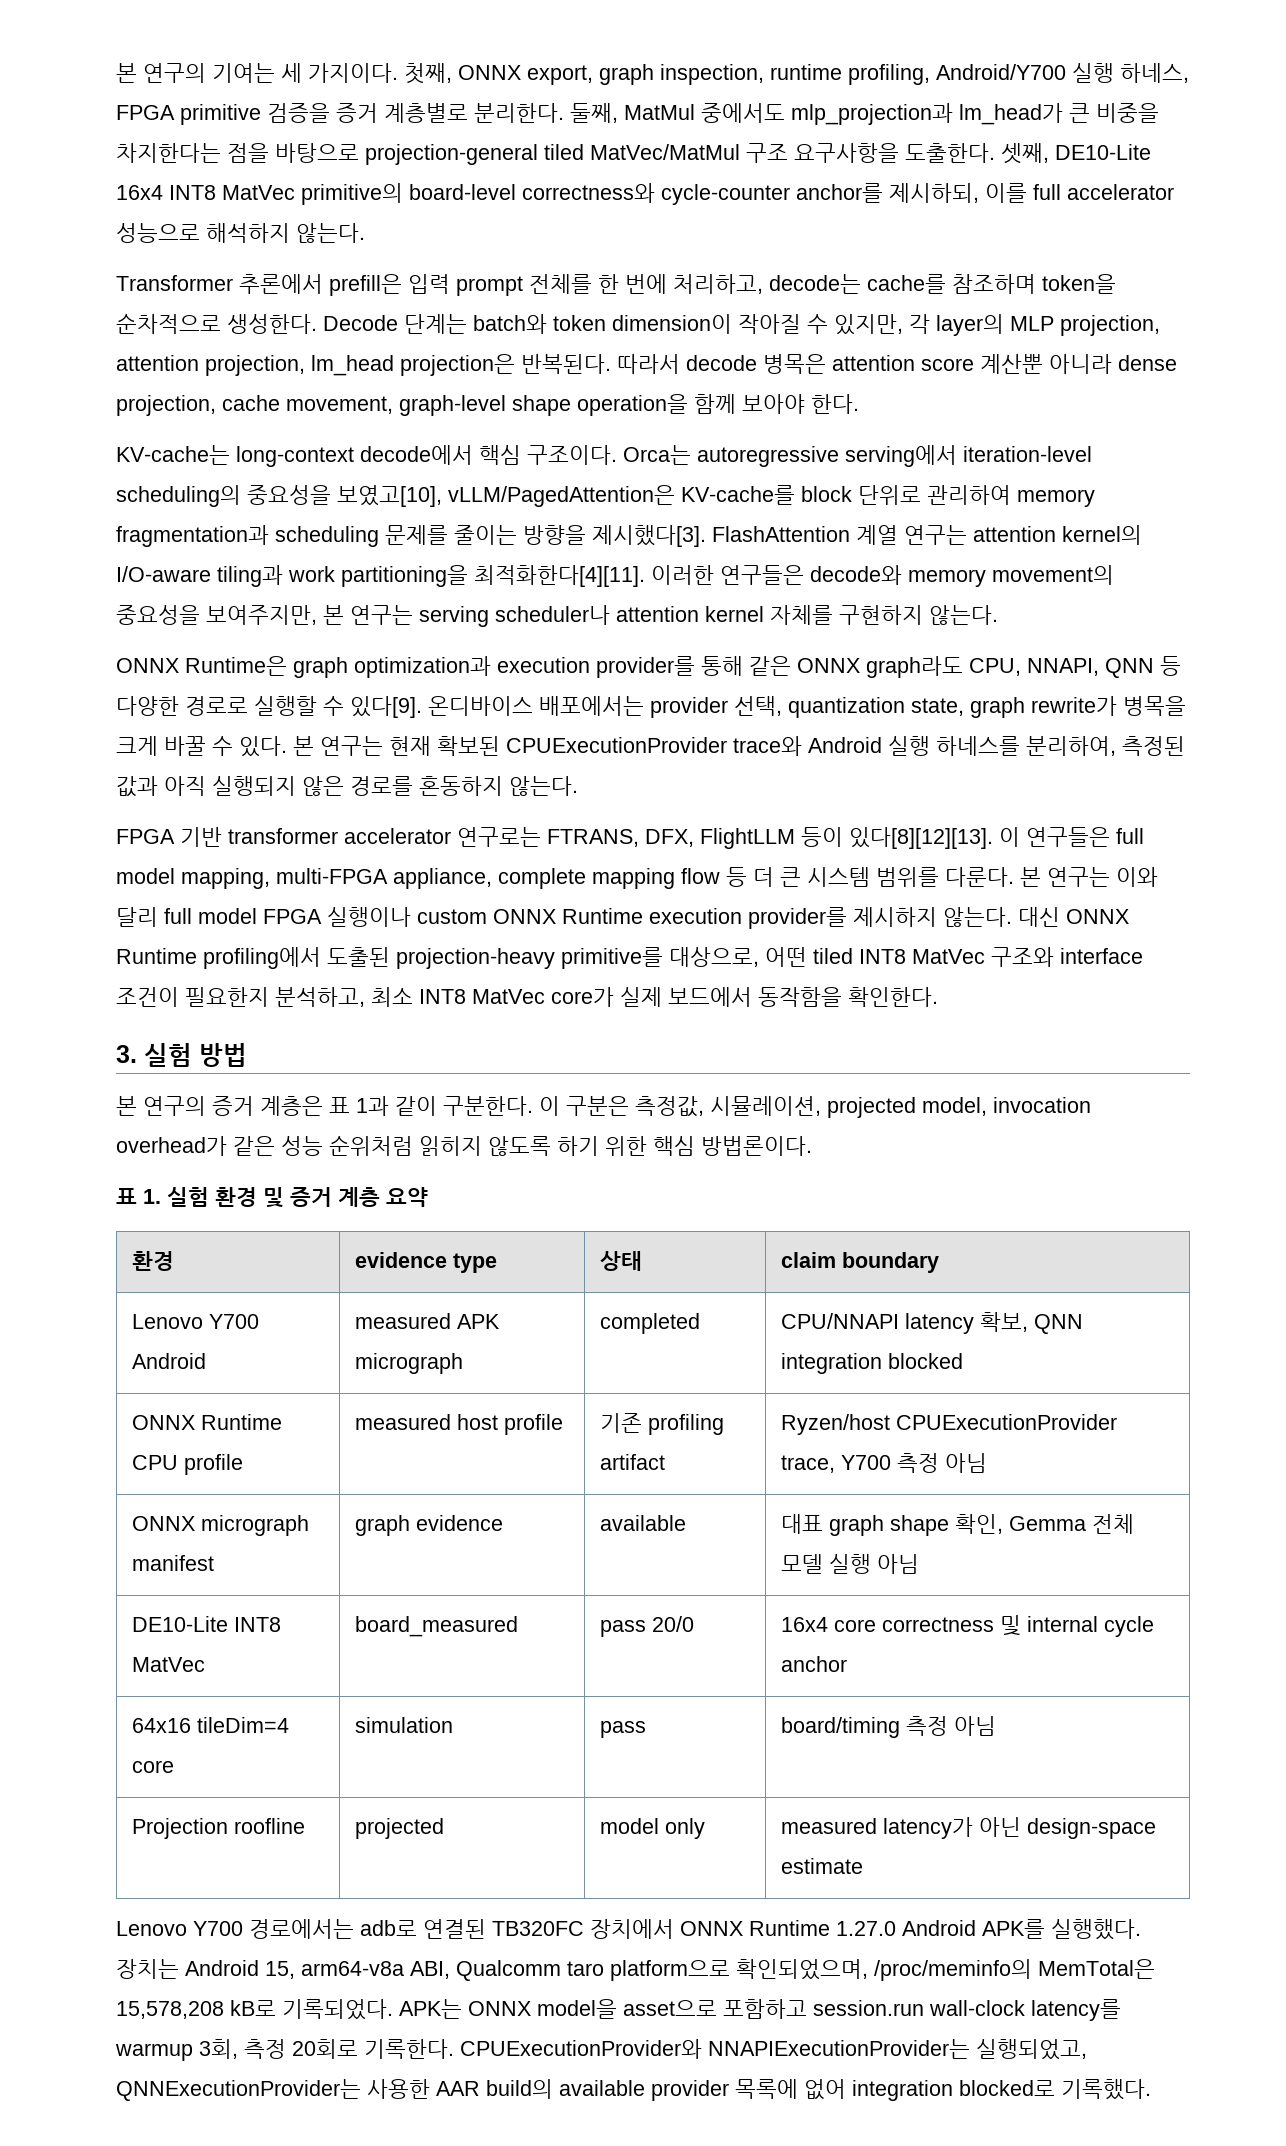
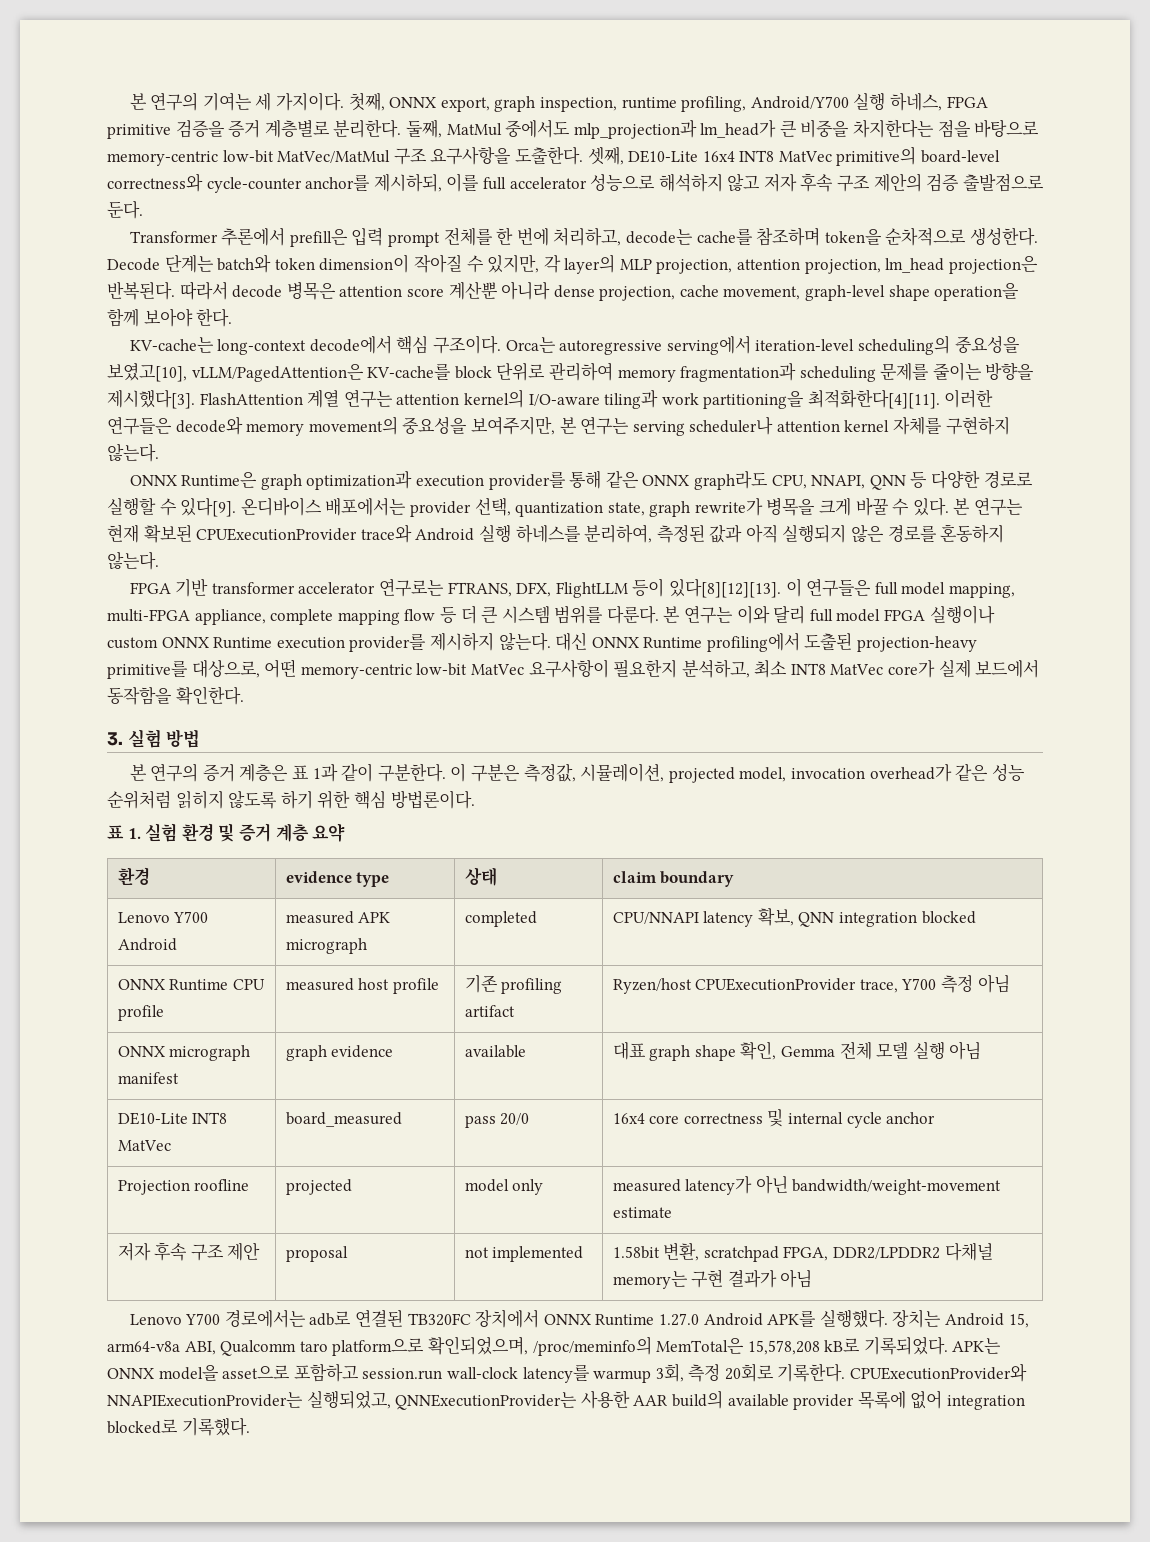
- 둘째, MatMul 중에서도 mlp_projection과 lm_head가 큰 비중을 차지한다는 점을 바탕으로 projection-general tiled MatVec/MatMul 구조 요구사항을 도출한다.
+ 둘째, MatMul 중에서도 mlp_projection과 lm_head가 큰 비중을 차지한다는 점을 바탕으로 memory-centric low-bit MatVec/MatMul 구조 요구사항을 도출한다.
- 셋째, DE10-Lite 16x4 INT8 MatVec primitive의 board-level correctness와 cycle-counter anchor를 제시하되, 이를 full accelerator 성능으로 해석하지 않는다.
+ 셋째, DE10-Lite 16x4 INT8 MatVec primitive의 board-level correctness와 cycle-counter anchor를 제시하되, 이를 full accelerator 성능으로 해석하지 않고 저자 후속 구조 제안의 검증 출발점으로 둔다.
- 대신 ONNX Runtime profiling에서 도출된 projection-heavy primitive를 대상으로, 어떤 tiled INT8 MatVec 구조와 interface 조건이 필요한지 분석하고, 최소 INT8 MatVec core가 실제 보드에서 동작함을 확인한다.
+ 대신 ONNX Runtime profiling에서 도출된 projection-heavy primitive를 대상으로, 어떤 memory-centric low-bit MatVec 요구사항이 필요한지 분석하고, 최소 INT8 MatVec core가 실제 보드에서 동작함을 확인한다.
- 64x16 tileDim=4 core | simulation | pass | board/timing 측정 아님
- Projection roofline | projected | model only | measured latency가 아닌 design-space estimate
+ Projection roofline | projected | model only | measured latency가 아닌 bandwidth/weight-movement estimate
+ 저자 후속 구조 제안 | proposal | not implemented | 1.58bit 변환, scratchpad FPGA, DDR2/LPDDR2 다채널 memory는 구현 결과가 아님

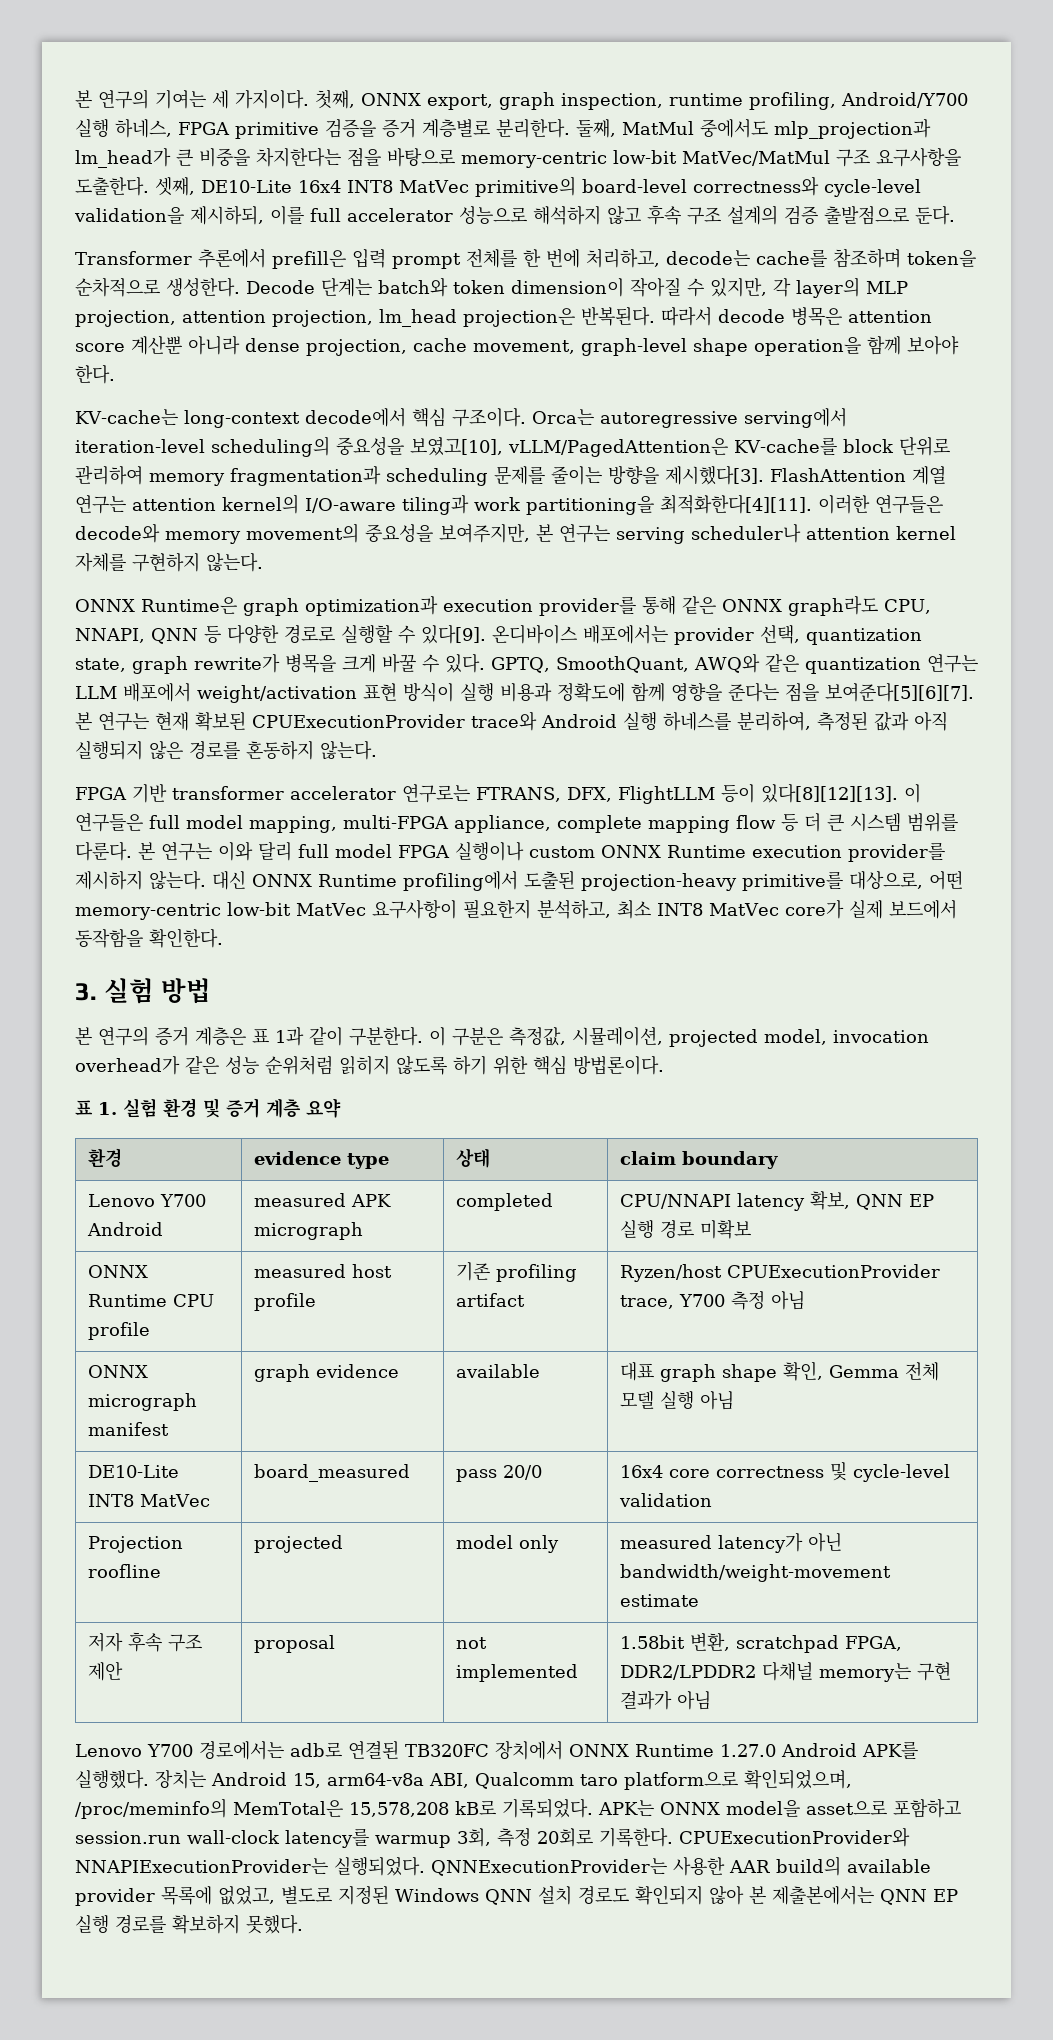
- 셋째, DE10-Lite 16x4 INT8 MatVec primitive의 board-level correctness와 cycle-counter anchor를 제시하되, 이를 full accelerator 성능으로 해석하지 않고 저자 후속 구조 제안의 검증 출발점으로 둔다.
+ 셋째, DE10-Lite 16x4 INT8 MatVec primitive의 board-level correctness와 cycle-level validation을 제시하되, 이를 full accelerator 성능으로 해석하지 않고 후속 구조 설계의 검증 출발점으로 둔다.
+ GPTQ, SmoothQuant, AWQ와 같은 quantization 연구는 LLM 배포에서 weight/activation 표현 방식이 실행 비용과 정확도에 함께 영향을 준다는 점을 보여준다[5][6][7].
- Lenovo Y700 Android | measured APK micrograph | completed | CPU/NNAPI latency 확보, QNN integration blocked
+ Lenovo Y700 Android | measured APK micrograph | completed | CPU/NNAPI latency 확보, QNN EP 실행 경로 미확보
- DE10-Lite INT8 MatVec | board_measured | pass 20/0 | 16x4 core correctness 및 internal cycle anchor
+ DE10-Lite INT8 MatVec | board_measured | pass 20/0 | 16x4 core correctness 및 cycle-level validation
- CPUExecutionProvider와 NNAPIExecutionProvider는 실행되었고, QNNExecutionProvider는 사용한 AAR build의 available provider 목록에 없어 integration blocked로 기록했다.
+ CPUExecutionProvider와 NNAPIExecutionProvider는 실행되었다. QNNExecutionProvider는 사용한 AAR build의 available provider 목록에 없었고, 별도로 지정된 Windows QNN 설치 경로도 확인되지 않아 본 제출본에서는 QNN EP 실행 경로를 확보하지 못했다.

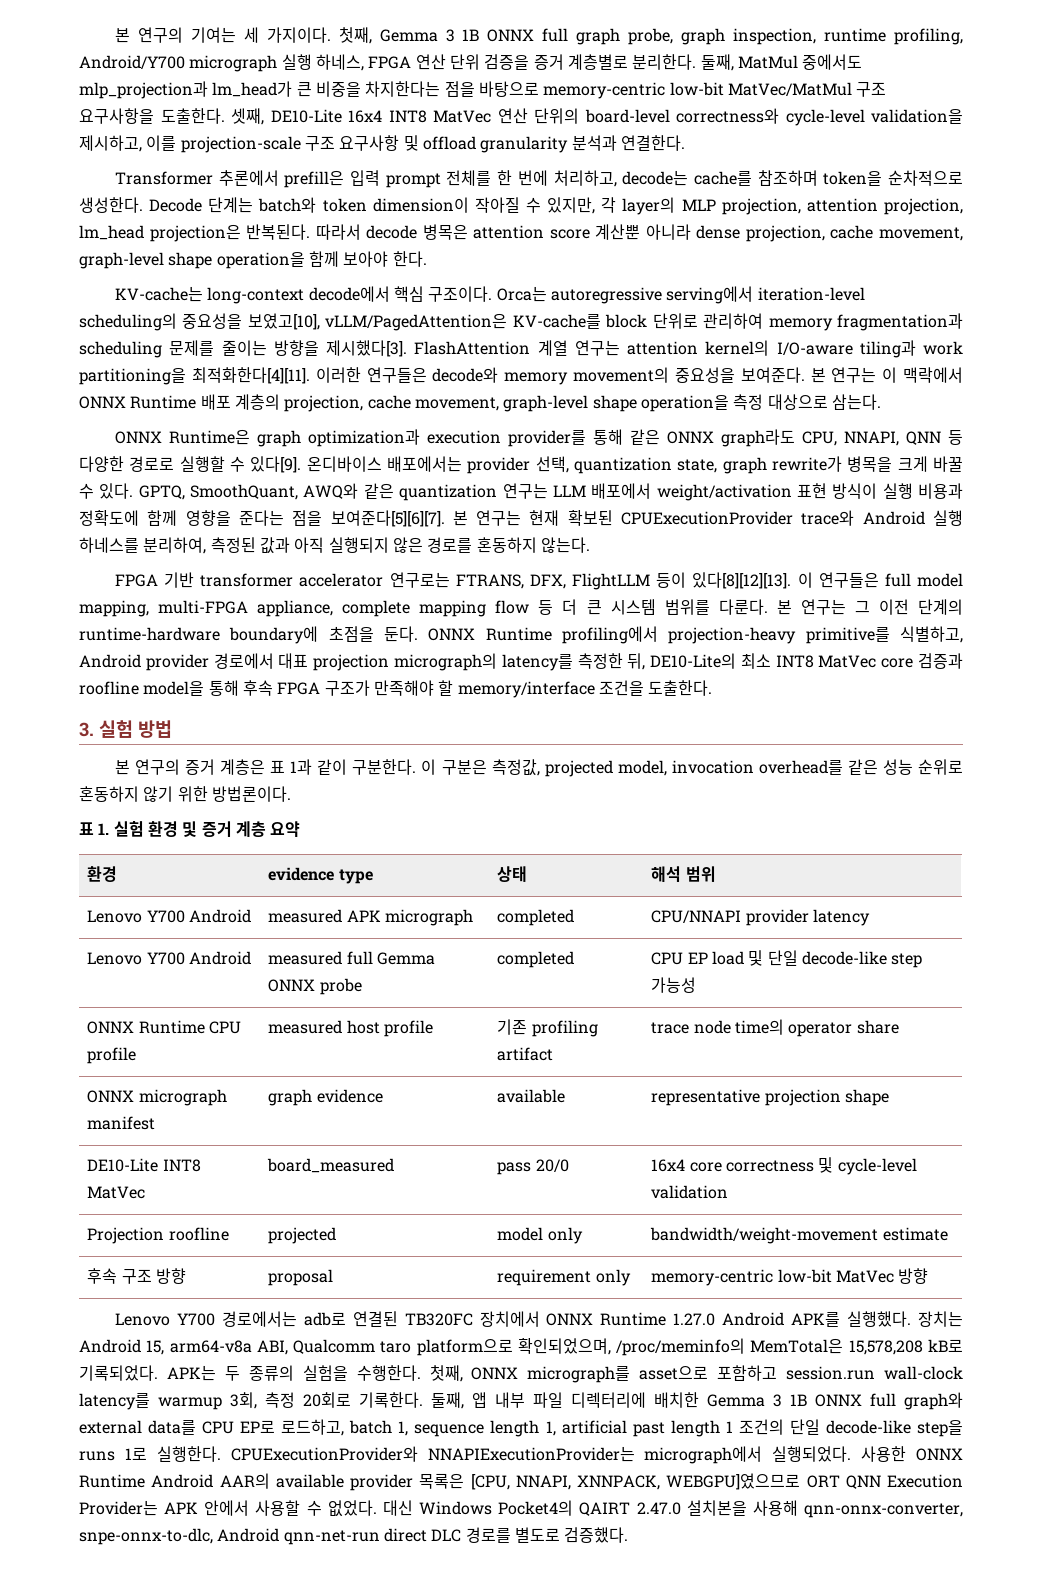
- 첫째, ONNX export, graph inspection, runtime profiling, Android/Y700 실행 하네스, FPGA primitive 검증을 증거 계층별로 분리한다.
+ 첫째, Gemma 3 1B ONNX full graph probe, graph inspection, runtime profiling, Android/Y700 micrograph 실행 하네스, FPGA 연산 단위 검증을 증거 계층별로 분리한다.
- 셋째, DE10-Lite 16x4 INT8 MatVec primitive의 board-level correctness와 cycle-level validation을 제시하되, 이를 full accelerator 성능으로 해석하지 않고 후속 구조 설계의 검증 출발점으로 둔다.
+ 셋째, DE10-Lite 16x4 INT8 MatVec 연산 단위의 board-level correctness와 cycle-level validation을 제시하고, 이를 projection-scale 구조 요구사항 및 offload granularity 분석과 연결한다.
- 이러한 연구들은 decode와 memory movement의 중요성을 보여주지만, 본 연구는 serving scheduler나 attention kernel 자체를 구현하지 않는다.
+ 이러한 연구들은 decode와 memory movement의 중요성을 보여준다. 본 연구는 이 맥락에서 ONNX Runtime 배포 계층의 projection, cache movement, graph-level shape operation을 측정 대상으로 삼는다.
- 본 연구는 이와 달리 full model FPGA 실행이나 custom ONNX Runtime execution provider를 제시하지 않는다. 대신 ONNX Runtime profiling에서 도출된 projection-heavy primitive를 대상으로, 어떤 memory-centric low-bit MatVec 요구사항이 필요한지 분석하고, 최소 INT8 MatVec core가 실제 보드에서 동작함을 확인한다.
+ 본 연구는 그 이전 단계의 runtime-hardware boundary에 초점을 둔다. ONNX Runtime profiling에서 projection-heavy primitive를 식별하고, Android provider 경로에서 대표 projection micrograph의 latency를 측정한 뒤, DE10-Lite의 최소 INT8 MatVec core 검증과 roofline model을 통해 후속 FPGA 구조가 만족해야 할 memory/interface 조건을 도출한다.
- 이 구분은 측정값, 시뮬레이션, projected model, invocation overhead가 같은 성능 순위처럼 읽히지 않도록 하기 위한 핵심 방법론이다.
+ 이 구분은 측정값, projected model, invocation overhead를 같은 성능 순위로 혼동하지 않기 위한 방법론이다.
- 환경 | evidence type | 상태 | claim boundary
+ 환경 | evidence type | 상태 | 해석 범위
- Lenovo Y700 Android | measured APK micrograph | completed | CPU/NNAPI latency 확보, QNN EP 실행 경로 미확보
+ Lenovo Y700 Android | measured APK micrograph | completed | CPU/NNAPI provider latency
+ Lenovo Y700 Android | measured full Gemma ONNX probe | completed | CPU EP load 및 단일 decode-like step 가능성
- ONNX Runtime CPU profile | measured host profile | 기존 profiling artifact | Ryzen/host CPUExecutionProvider trace, Y700 측정 아님
+ ONNX Runtime CPU profile | measured host profile | 기존 profiling artifact | trace node time의 operator share
- ONNX micrograph manifest | graph evidence | available | 대표 graph shape 확인, Gemma 전체 모델 실행 아님
+ ONNX micrograph manifest | graph evidence | available | representative projection shape
- Projection roofline | projected | model only | measured latency가 아닌 bandwidth/weight-movement estimate
+ Projection roofline | projected | model only | bandwidth/weight-movement estimate
- 저자 후속 구조 제안 | proposal | not implemented | 1.58bit 변환, scratchpad FPGA, DDR2/LPDDR2 다채널 memory는 구현 결과가 아님
+ 후속 구조 방향 | proposal | requirement only | memory-centric low-bit MatVec 방향
- APK는 ONNX model을 asset으로 포함하고 session.run wall-clock latency를 warmup 3회, 측정 20회로 기록한다.
+ APK는 두 종류의 실험을 수행한다. 첫째, ONNX micrograph를 asset으로 포함하고 session.run wall-clock latency를 warmup 3회, 측정 20회로 기록한다.
- CPUExecutionProvider와 NNAPIExecutionProvider는 실행되었다. QNNExecutionProvider는 사용한 AAR build의 available provider 목록에 없었고, 별도로 지정된 Windows QNN 설치 경로도 확인되지 않아 본 제출본에서는 QNN EP 실행 경로를 확보하지 못했다.
+ 둘째, 앱 내부 파일 디렉터리에 배치한 Gemma 3 1B ONNX full graph와 external data를 CPU EP로 로드하고, batch 1, sequence length 1, artificial past length 1 조건의 단일 decode-like step을 runs 1로 실행한다. CPUExecutionProvider와 NNAPIExecutionProvider는 micrograph에서 실행되었다. 사용한 ONNX Runtime Android AAR의 available provider 목록은 [CPU, NNAPI, XNNPACK, WEBGPU]였으므로 ORT QNN Execution Provider는 APK 안에서 사용할 수 없었다. 대신 Windows Pocket4의 QAIRT 2.47.0 설치본을 사용해 qnn-onnx-converter, snpe-onnx-to-dlc, Android qnn-net-run direct DLC 경로를 별도로 검증했다.

